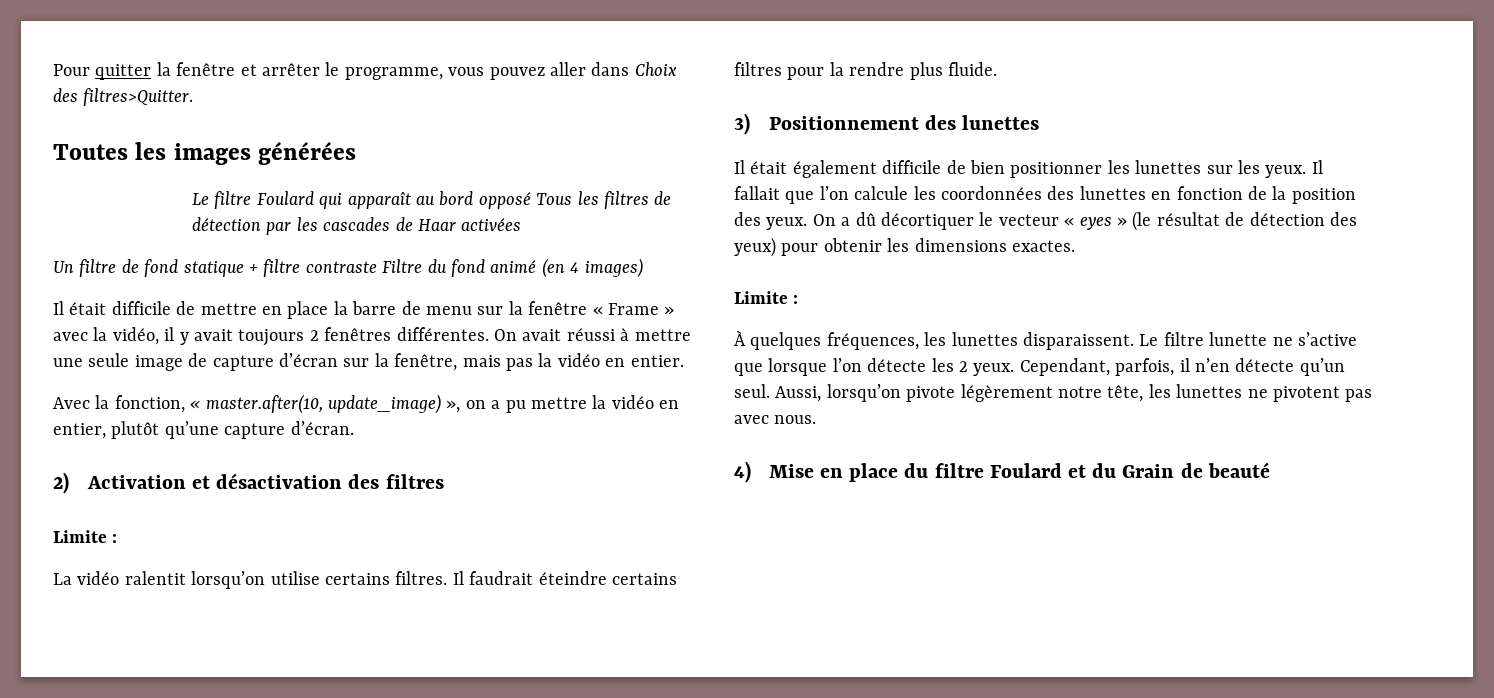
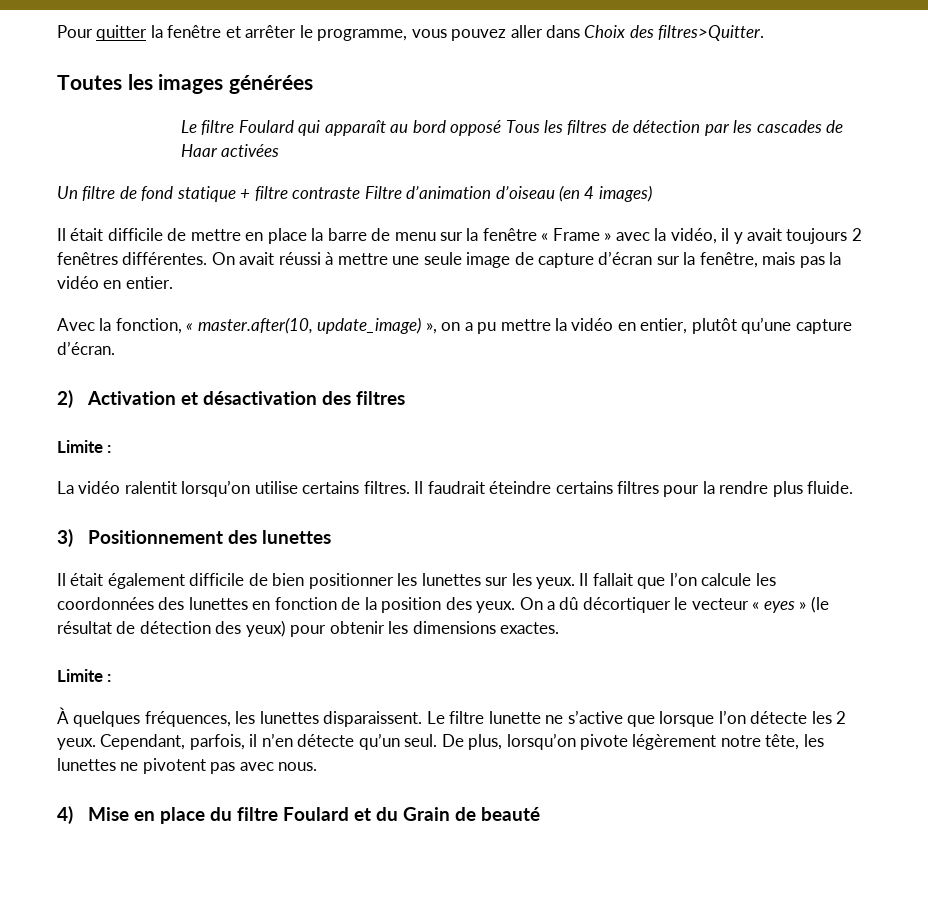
- Un filtre de fond statique + filtre contraste Filtre du fond animé (en 4 images)
+ Un filtre de fond statique + filtre contraste Filtre d’animation d’oiseau (en 4 images)
- Aussi, lorsqu’on pivote légèrement notre tête, les lunettes ne pivotent pas avec nous.
+ De plus, lorsqu’on pivote légèrement notre tête, les lunettes ne pivotent pas avec nous.

